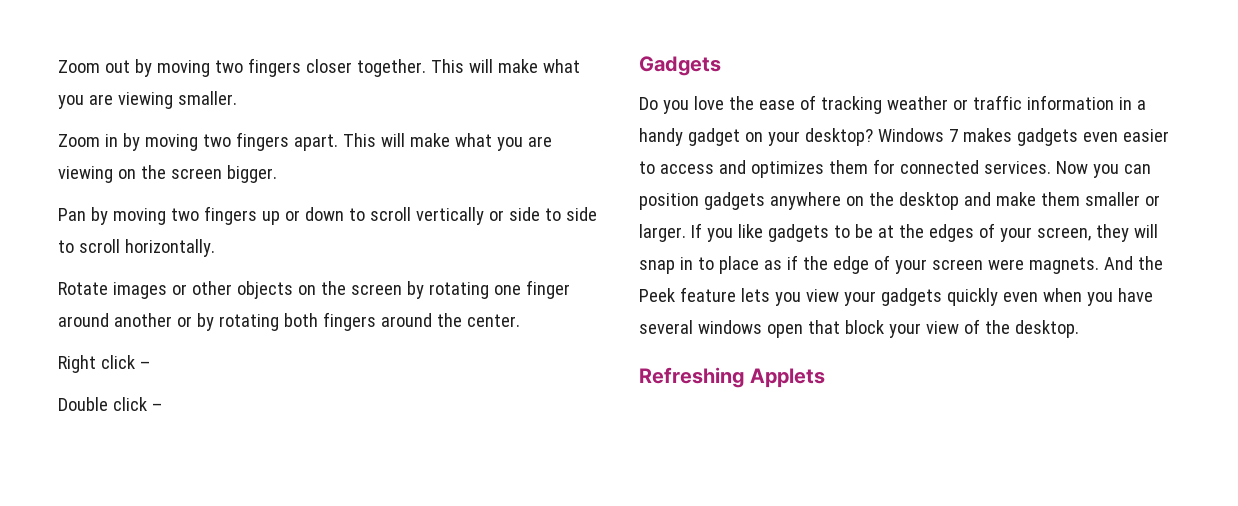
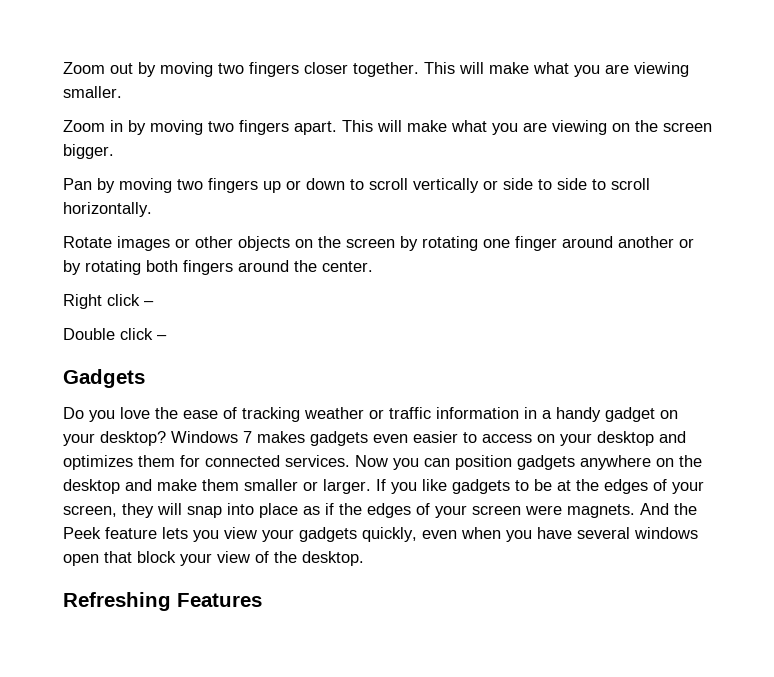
- Windows 7 makes gadgets even easier to access and optimizes them for connected services.
+ Windows 7 makes gadgets even easier to access on your desktop and optimizes them for connected services.
- If you like gadgets to be at the edges of your screen, they will snap in to place as if the edge of your screen were magnets.
+ If you like gadgets to be at the edges of your screen, they will snap into place as if the edges of your screen were magnets.
- And the Peek feature lets you view your gadgets quickly even when you have several windows open that block your view of the desktop.
+ And the Peek feature lets you view your gadgets quickly, even when you have several windows open that block your view of the desktop.
- Refreshing Applets
+ Refreshing Features

